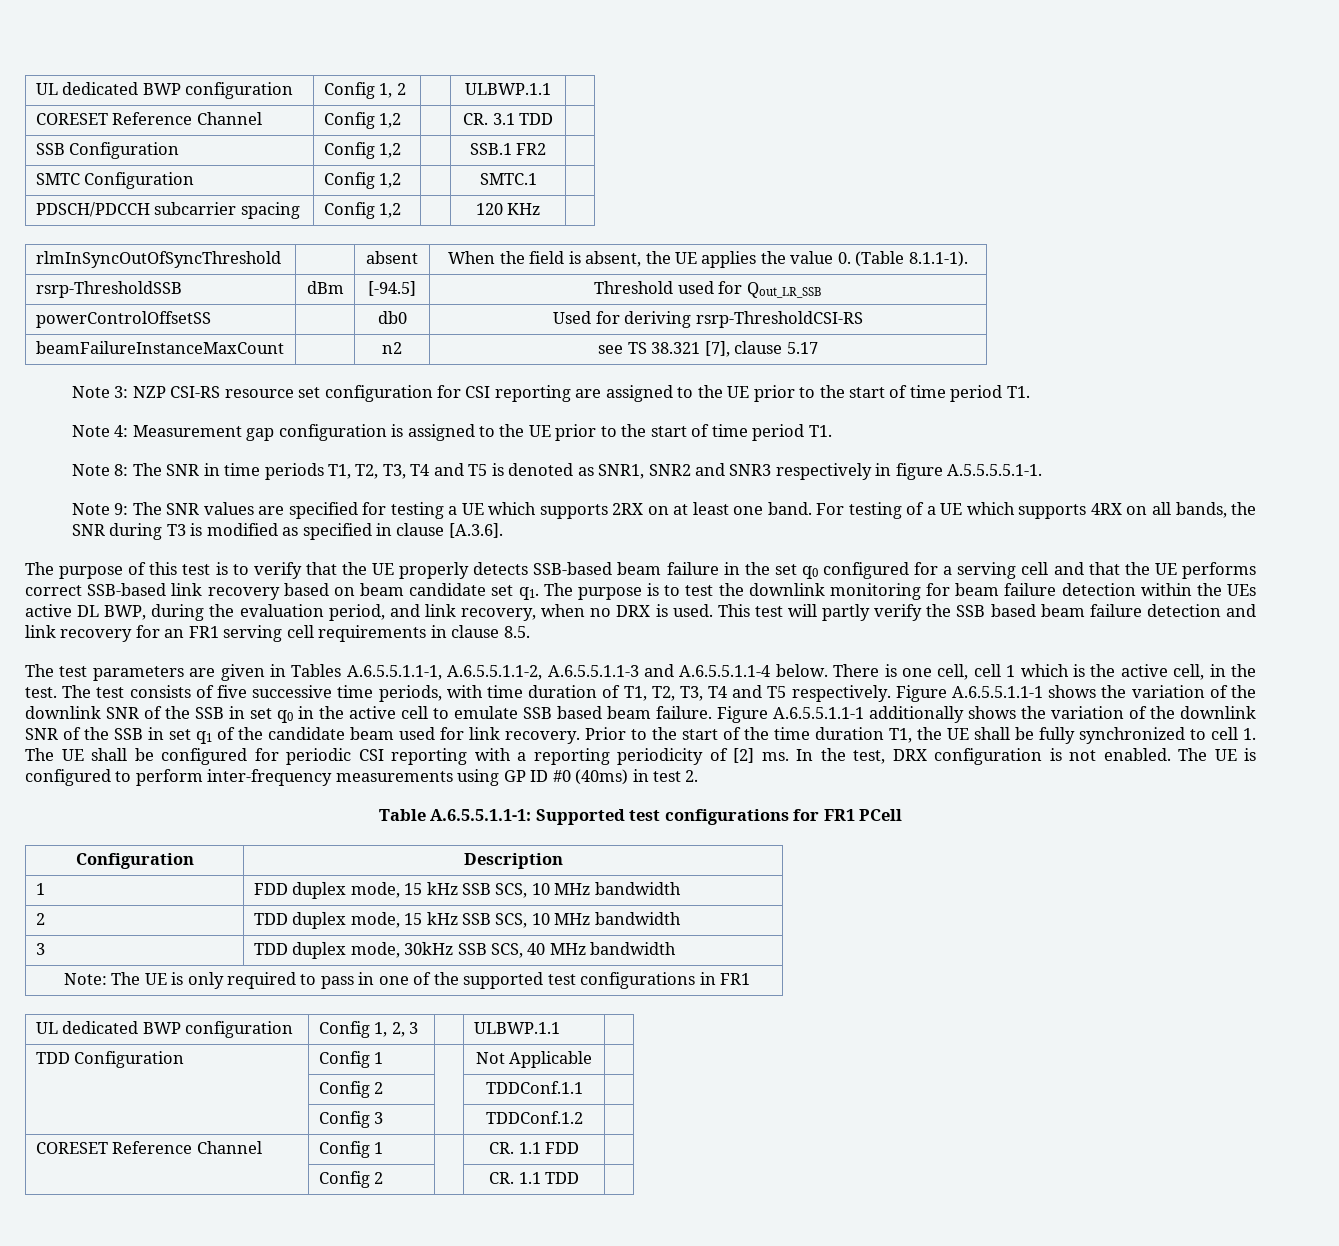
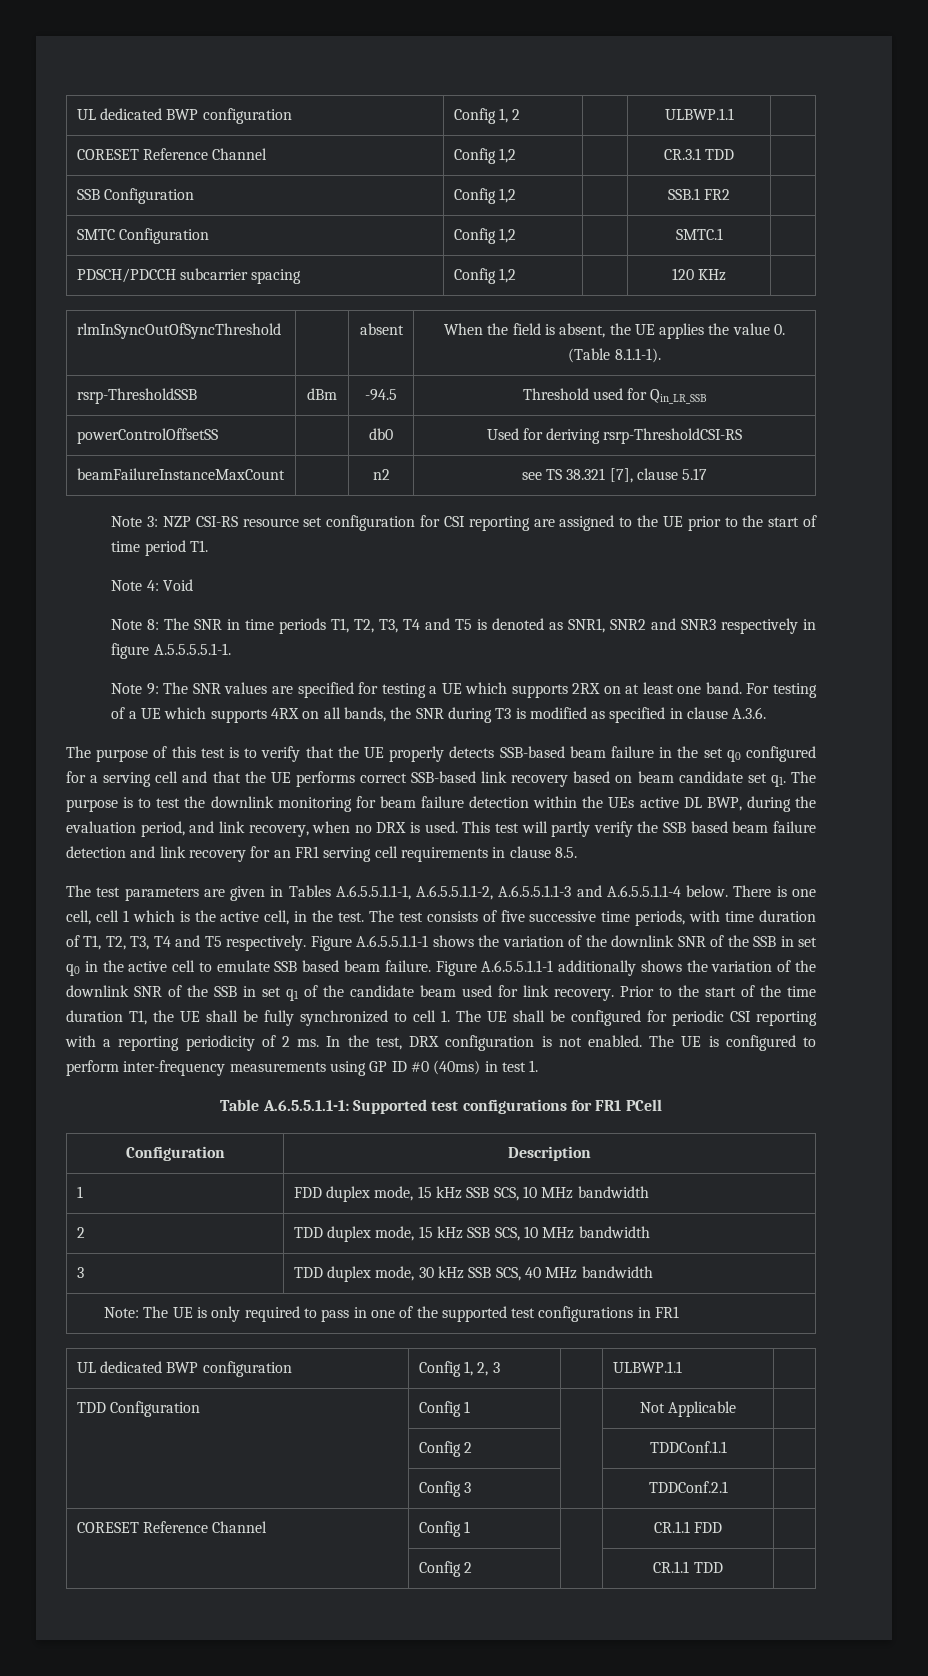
- CORESET Reference Channel | Config 1,2 | | CR. 3.1 TDD |
+ CORESET Reference Channel | Config 1,2 | | CR.3.1 TDD |
- rsrp-ThresholdSSB | dBm | [-94.5] | Threshold used for Qout_LR_SSB
+ rsrp-ThresholdSSB | dBm | -94.5 | Threshold used for Qin_LR_SSB
- Note 4: Measurement gap configuration is assigned to the UE prior to the start of time period T1.
+ Note 4: Void
- For testing of a UE which supports 4RX on all bands, the SNR during T3 is modified as specified in clause [A.3.6].
+ For testing of a UE which supports 4RX on all bands, the SNR during T3 is modified as specified in clause A.3.6.
- Prior to the start of the time duration T1, the UE shall be fully synchronized to cell 1. The UE shall be configured for periodic CSI reporting with a reporting periodicity of [2] ms.
+ Prior to the start of the time duration T1, the UE shall be fully synchronized to cell 1. The UE shall be configured for periodic CSI reporting with a reporting periodicity of 2 ms.
- The UE is configured to perform inter-frequency measurements using GP ID #0 (40ms) in test 2.
+ The UE is configured to perform inter-frequency measurements using GP ID #0 (40ms) in test 1.
- 3 | TDD duplex mode, 30kHz SSB SCS, 40 MHz bandwidth
+ 3 | TDD duplex mode, 30 kHz SSB SCS, 40 MHz bandwidth
- | Config 3 | | TDDConf.1.2 |
+ | Config 3 | | TDDConf.2.1 |
- CORESET Reference Channel | Config 1 | | CR. 1.1 FDD |
+ CORESET Reference Channel | Config 1 | | CR.1.1 FDD |
- | Config 2 | | CR. 1.1 TDD |
+ | Config 2 | | CR.1.1 TDD |

